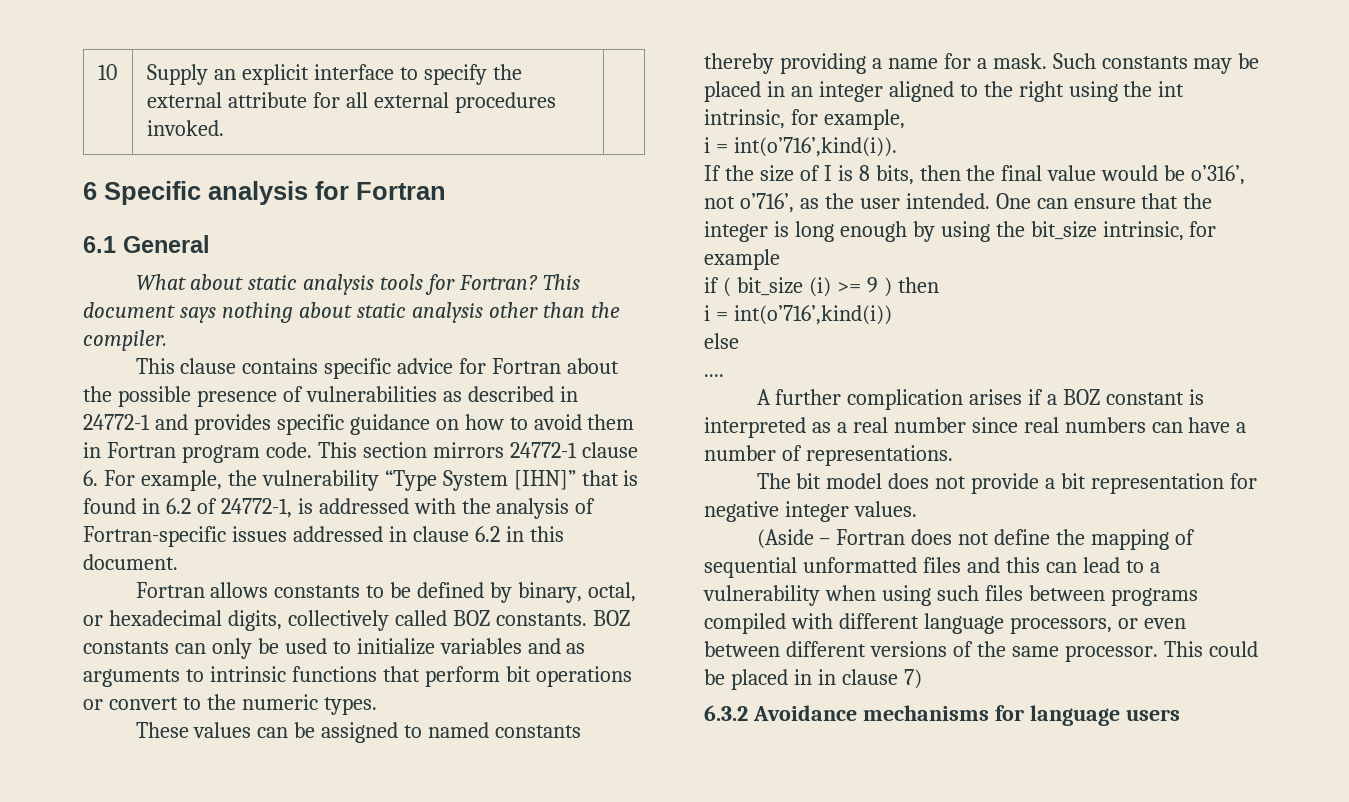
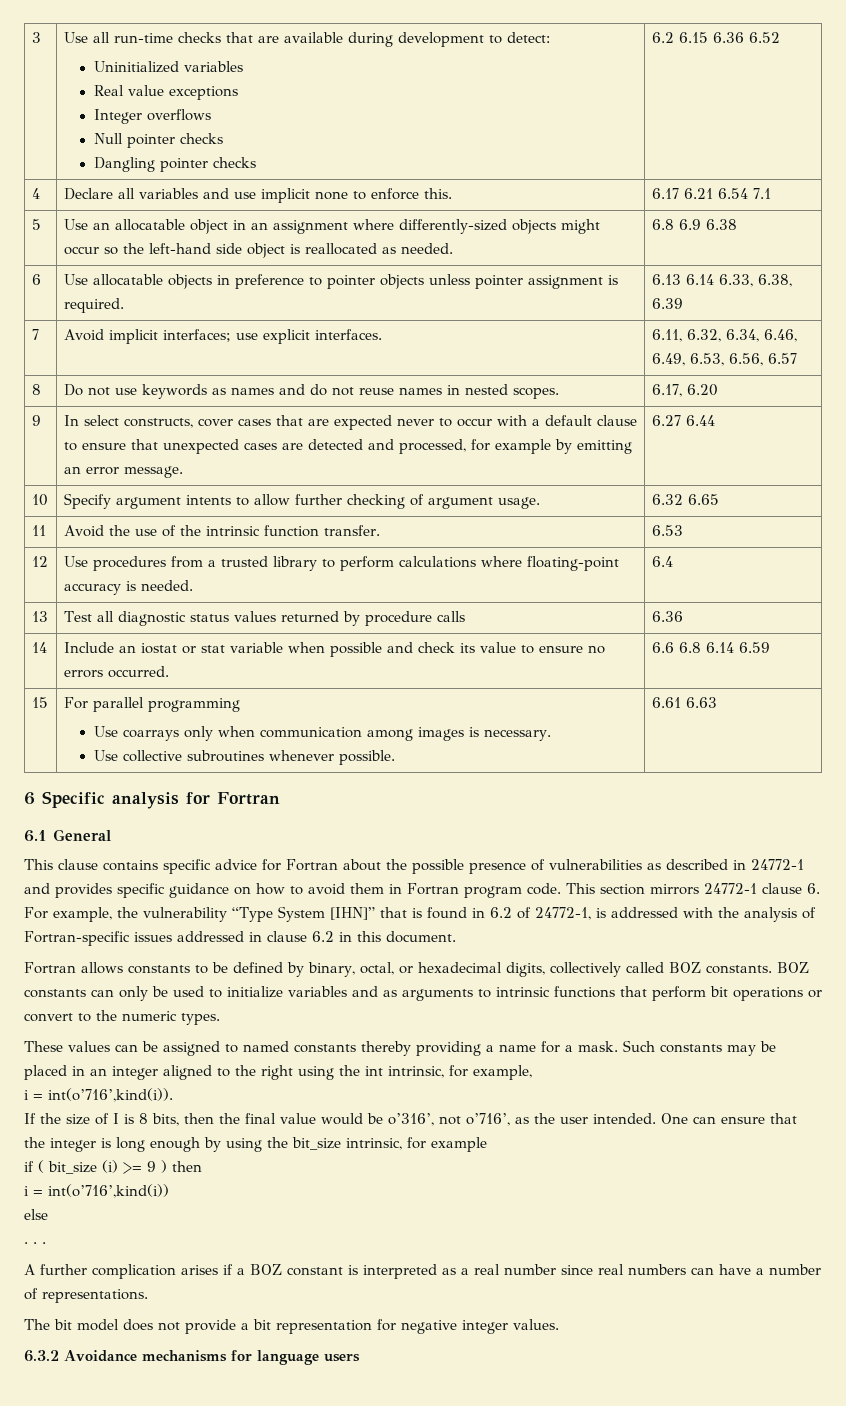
- 10 | Supply an explicit interface to specify the external attribute for all external procedures invoked. |
+ 3 | Use all run-time checks that are available during development to detect:
+ Uninitialized variables
+ Real value exceptions
+ Integer overflows
+ Null pointer checks
+ Dangling pointer checks | 6.2 6.15 6.36 6.52
+ 4 | Declare all variables and use implicit none to enforce this. | 6.17 6.21 6.54 7.1
+ 5 | Use an allocatable object in an assignment where differently-sized objects might occur so the left-hand side object is reallocated as needed. | 6.8 6.9 6.38
+ 6 | Use allocatable objects in preference to pointer objects unless pointer assignment is required. | 6.13 6.14 6.33, 6.38, 6.39
+ 7 | Avoid implicit interfaces; use explicit interfaces. | 6.11, 6.32, 6.34, 6.46, 6.49, 6.53, 6.56, 6.57
+ 8 | Do not use keywords as names and do not reuse names in nested scopes. | 6.17, 6.20
+ 9 | In select constructs, cover cases that are expected never to occur with a default clause to ensure that unexpected cases are detected and processed, for example by emitting an error message. | 6.27 6.44
+ 10 | Specify argument intents to allow further checking of argument usage. | 6.32 6.65
+ 11 | Avoid the use of the intrinsic function transfer. | 6.53
+ 12 | Use procedures from a trusted library to perform calculations where floating-point accuracy is needed. | 6.4
+ 13 | Test all diagnostic status values returned by procedure calls | 6.36
+ 14 | Include an iostat or stat variable when possible and check its value to ensure no errors occurred. | 6.6 6.8 6.14 6.59
+ 15 | For parallel programming
+ Use coarrays only when communication among images is necessary.
+ Use collective subroutines whenever possible. | 6.61 6.63
- What about static analysis tools for Fortran? This document says nothing about static analysis other than the compiler.
- ....
+ . . .
- (Aside – Fortran does not define the mapping of sequential unformatted files and this can lead to a vulnerability when using such files between programs compiled with different language processors, or even between different versions of the same processor. This could be placed in in clause 7)

